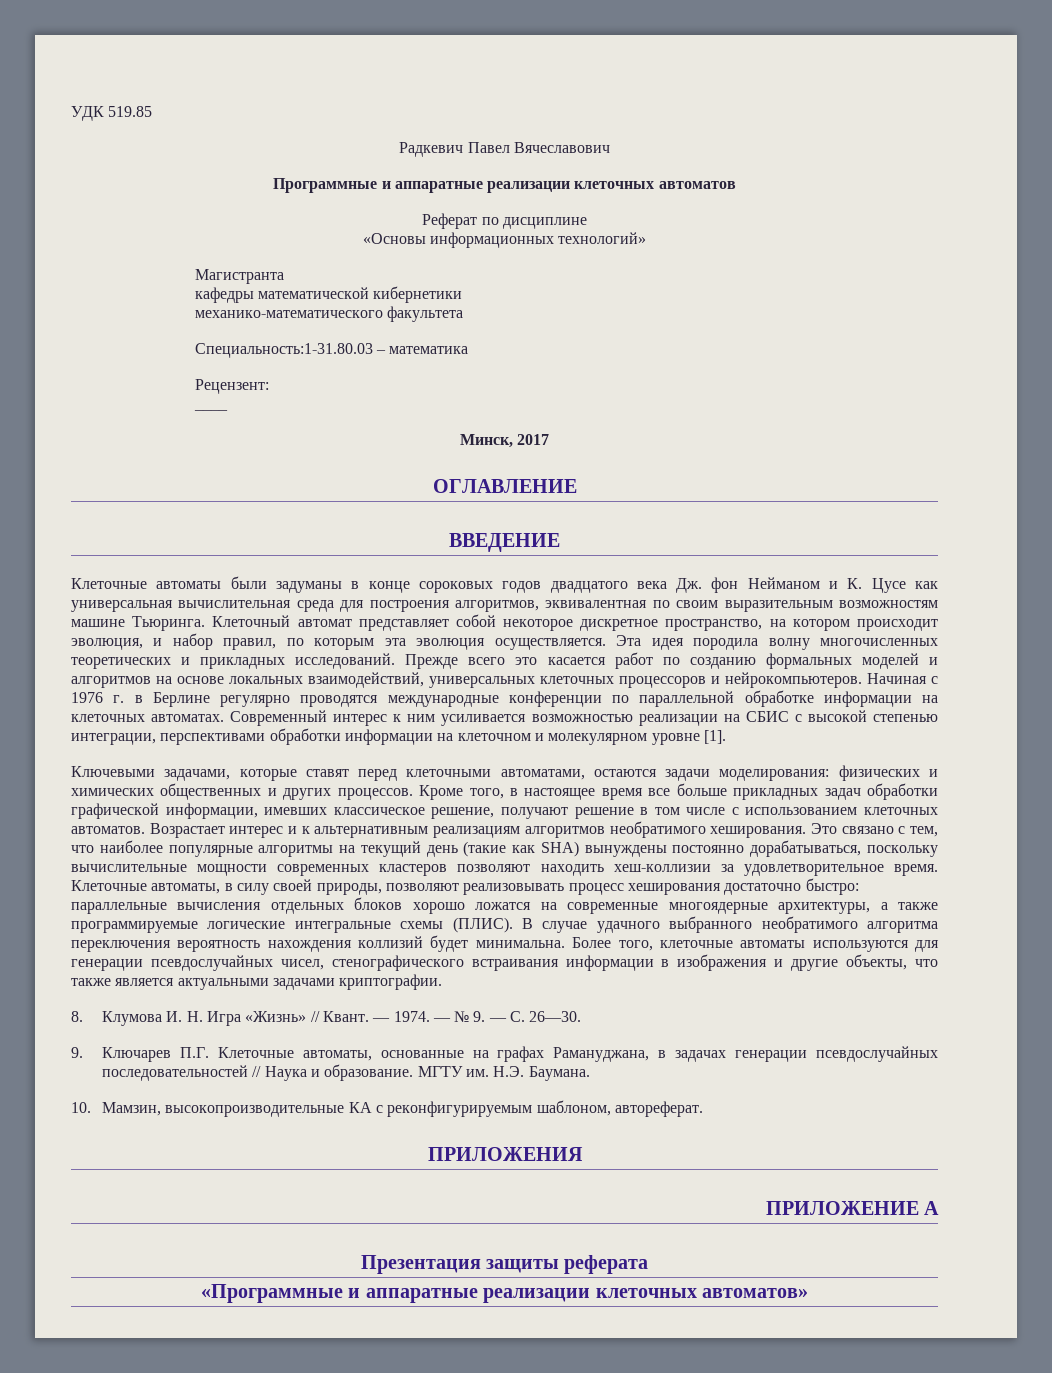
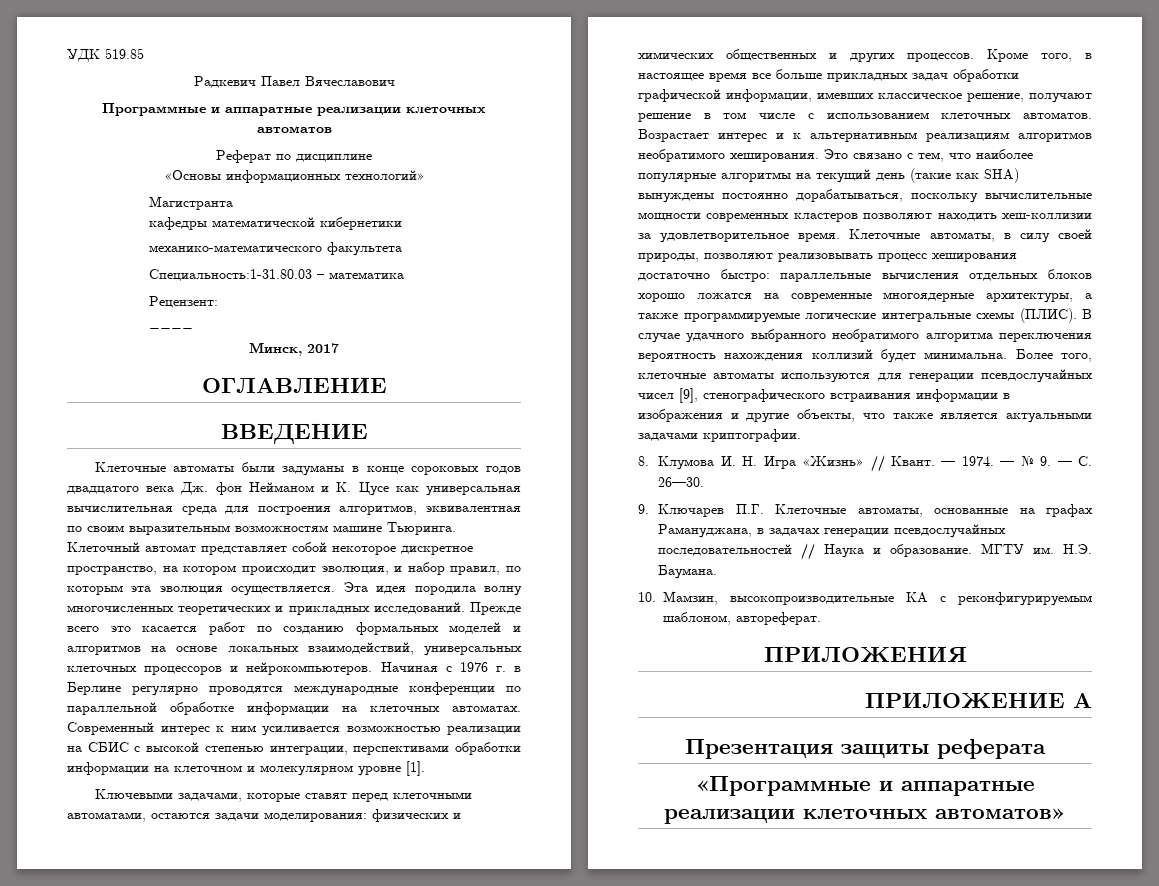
- Более того, клеточные автоматы используются для генерации псевдослучайных чисел, стенографического встраивания информации в изображения и другие объекты, что также является актуальными задачами криптографии.
+ Более того, клеточные автоматы используются для генерации псевдослучайных чисел [9], стенографического встраивания информации в изображения и другие объекты, что также является актуальными задачами криптографии.

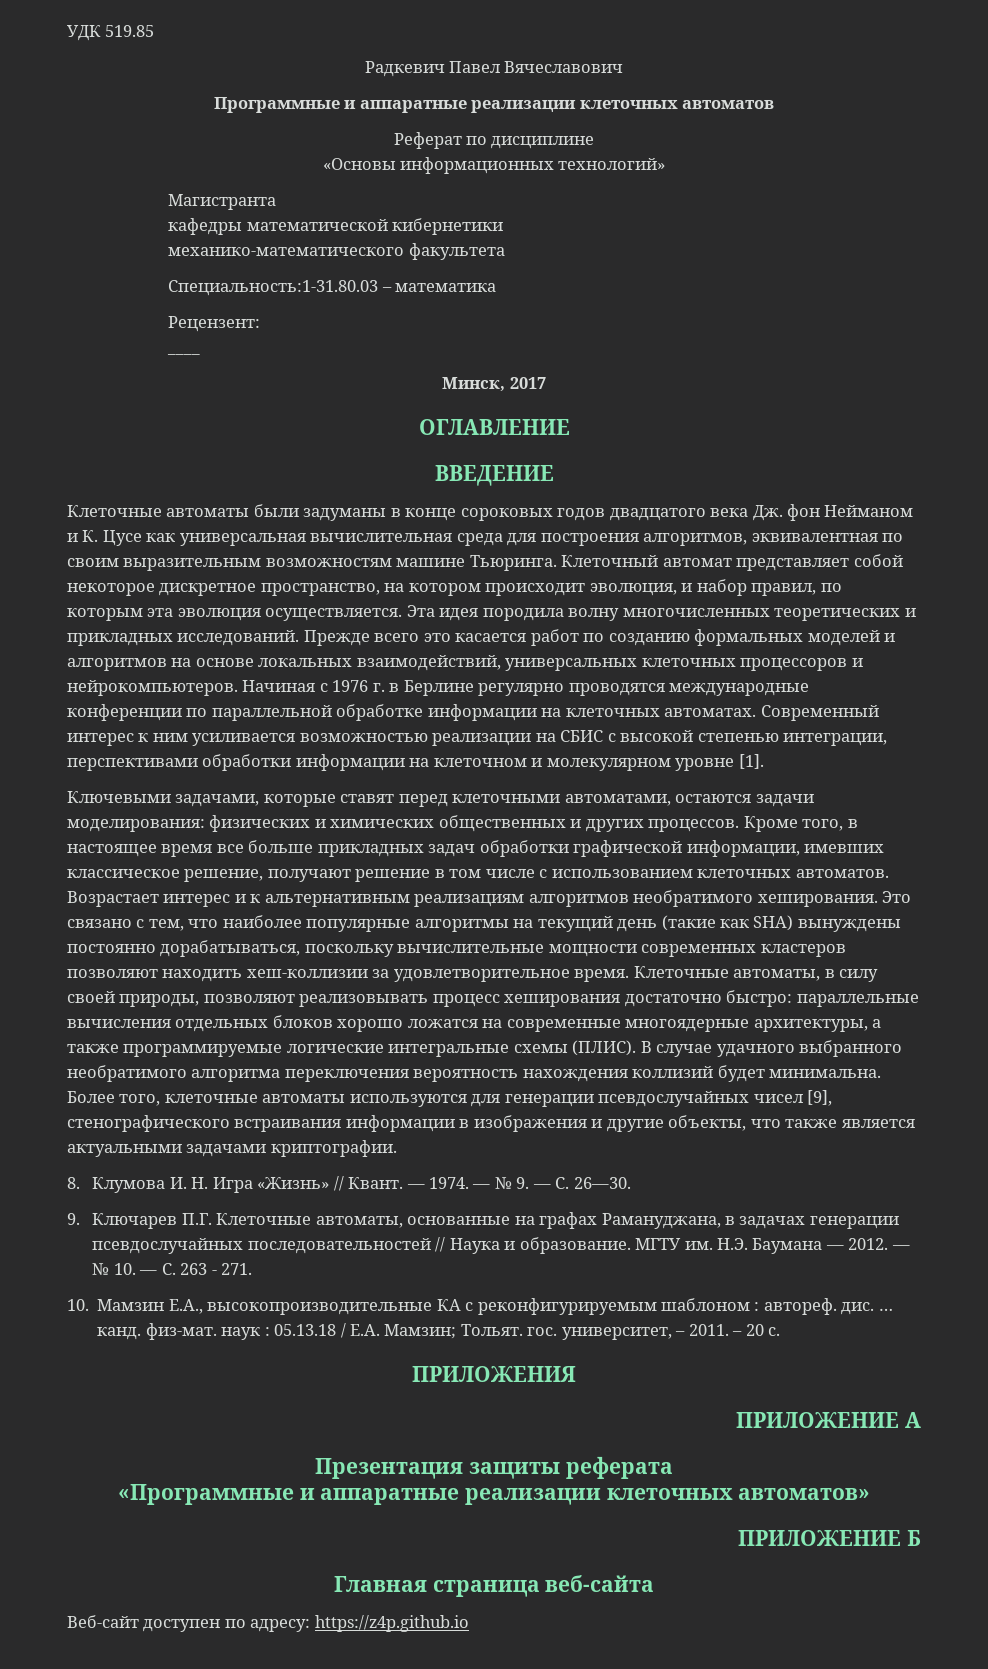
- МГТУ им. Н.Э. Баумана.
- 10. Мамзин, высокопроизводительные КА с реконфигурируемым шаблоном, автореферат.
+ МГТУ им. Н.Э. Баумана — 2012. — № 10. — С. 263 - 271.
+ 10. Мамзин Е.А., высокопроизводительные КА с реконфигурируемым шаблоном : автореф. дис. … канд. физ-мат. наук : 05.13.18 / Е.А. Мамзин; Тольят. гос. университет, – 2011. – 20 с.
+ ПРИЛОЖЕНИЕ Б
+ Главная страница веб-сайта
+ Веб-сайт доступен по адресу: https://z4p.github.io

